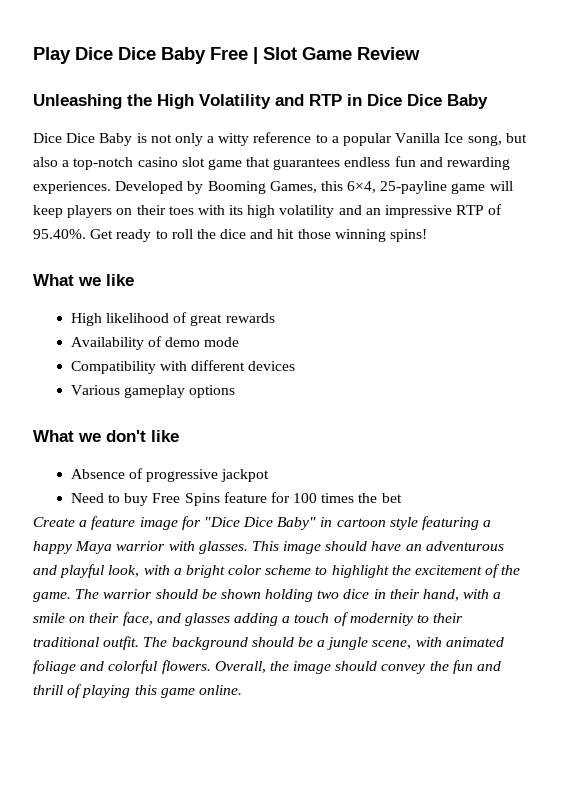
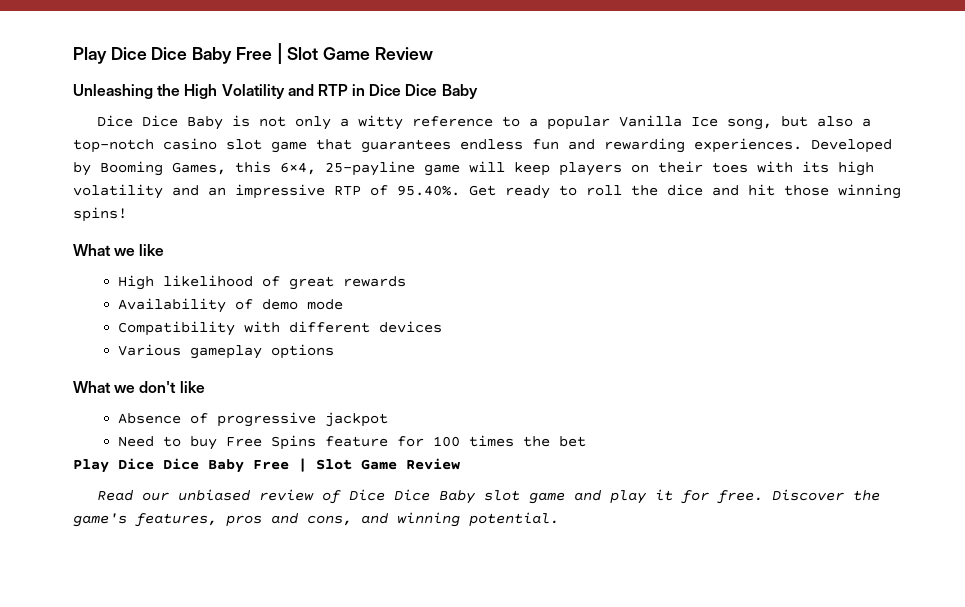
  Need to buy Free Spins feature for 100 times the bet
- Create a feature image for "Dice Dice Baby" in cartoon style featuring a happy Maya warrior with glasses. This image should have an adventurous and playful look, with a bright color scheme to highlight the excitement of the game. The warrior should be shown holding two dice in their hand, with a smile on their face, and glasses adding a touch of modernity to their traditional outfit. The background should be a jungle scene, with animated foliage and colorful flowers. Overall, the image should convey the fun and thrill of playing this game online.
+ Play Dice Dice Baby Free | Slot Game Review
+ Read our unbiased review of Dice Dice Baby slot game and play it for free. Discover the game's features, pros and cons, and winning potential.

